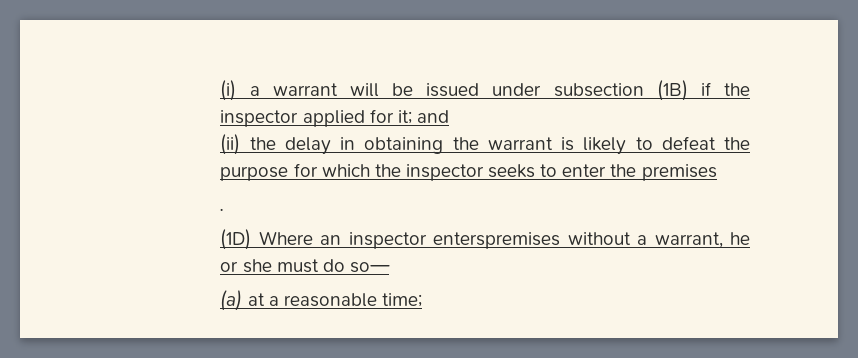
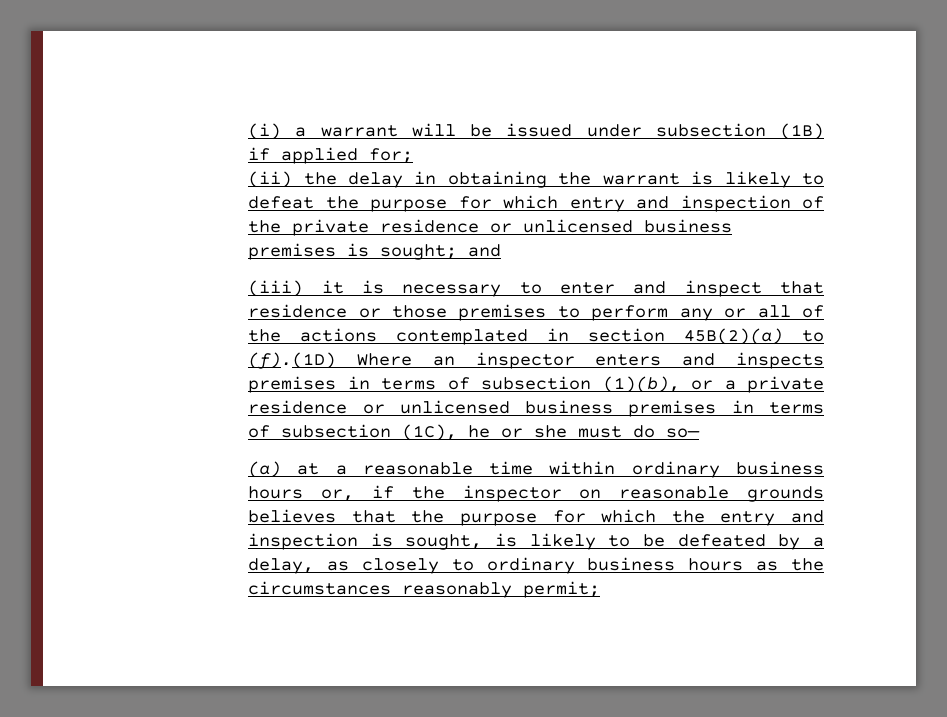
- (i) a warrant will be issued under subsection (1B) if the inspector applied for it; and
+ (i) a warrant will be issued under subsection (1B) if applied for;
- (ii) the delay in obtaining the warrant is likely to defeat the purpose for which the inspector seeks to enter the premises
- .
- (1D) Where an inspector enterspremises without a warrant, he or she must do so—
+ (ii) the delay in obtaining the warrant is likely to defeat the purpose for which entry and inspection of the private residence or unlicensed business premises is sought; and
+ (iii) it is necessary to enter and inspect that residence or those premises to perform any or all of the actions contemplated in section 45B(2)(a) to (f).(1D) Where an inspector enters and inspects premises in terms of subsection (1)(b), or a private residence or unlicensed business premises in terms of subsection (1C), he or she must do so—
- (a) at a reasonable time;
+ (a) at a reasonable time within ordinary business hours or, if the inspector on reasonable grounds believes that the purpose for which the entry and inspection is sought, is likely to be defeated by a delay, as closely to ordinary business hours as the circumstances reasonably permit;

